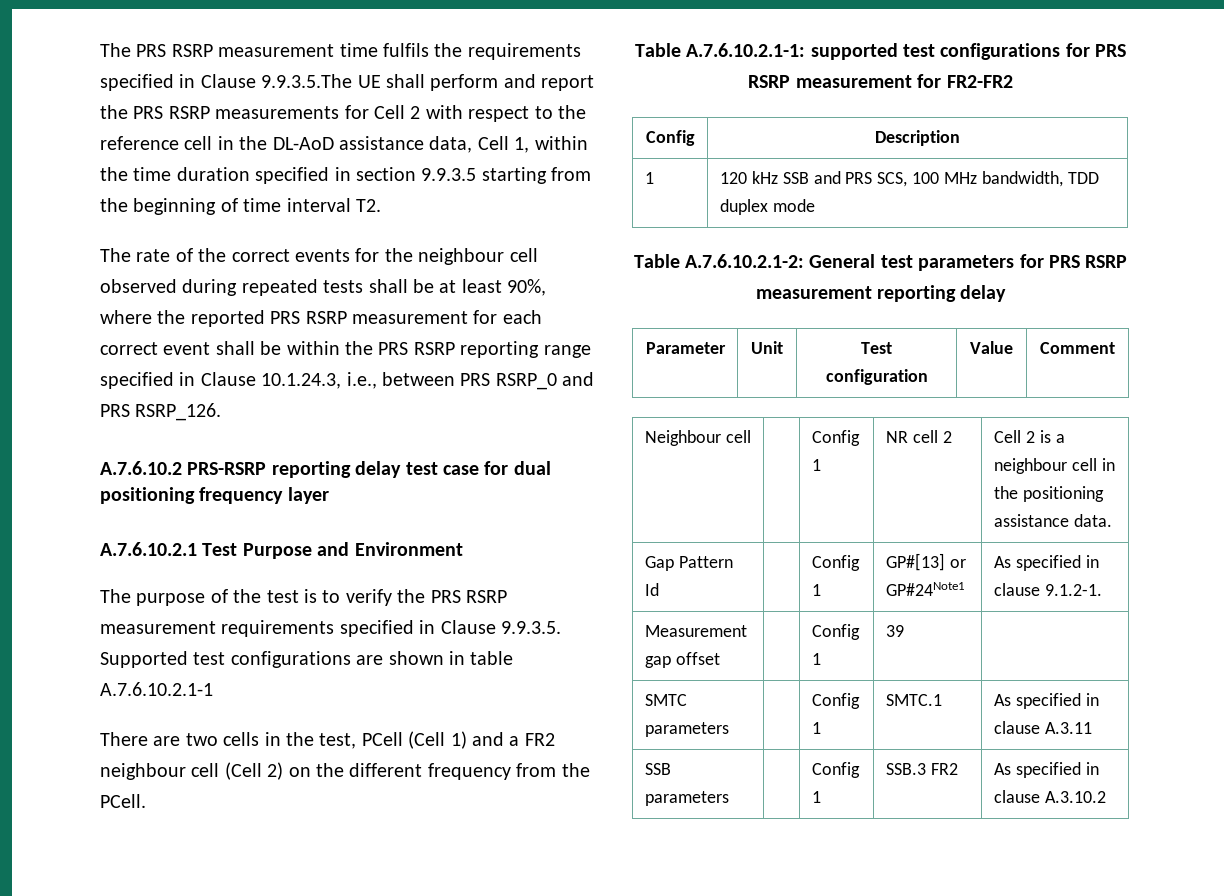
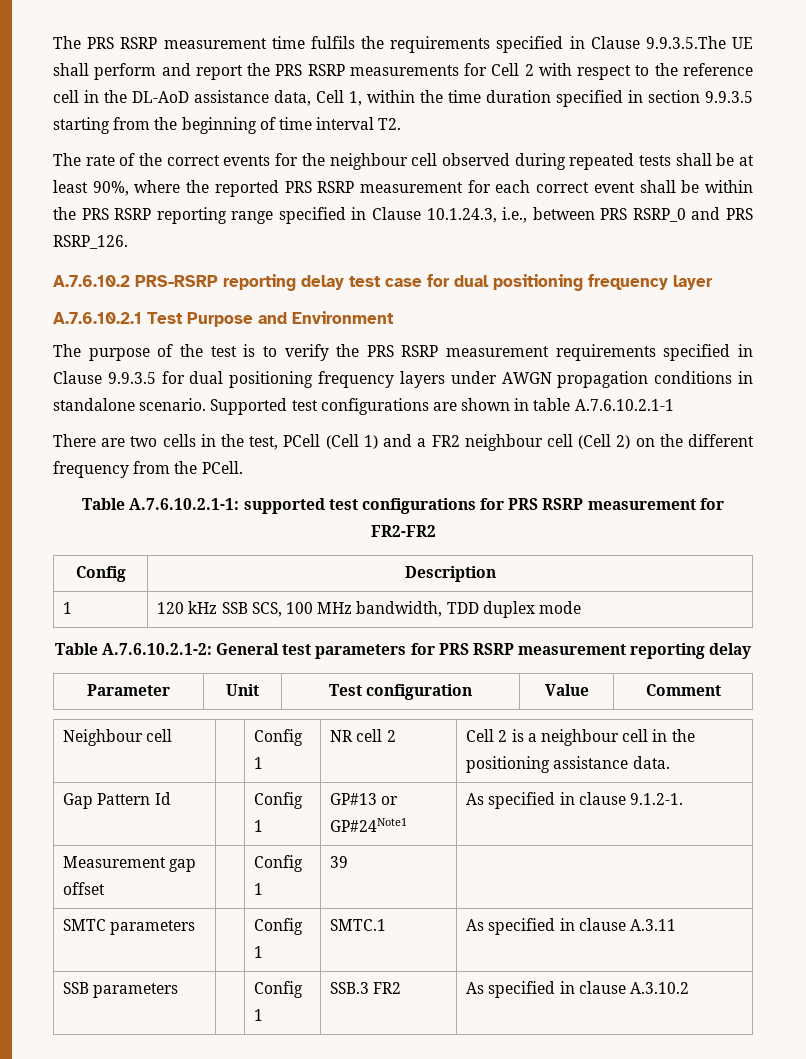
- The purpose of the test is to verify the PRS RSRP measurement requirements specified in Clause 9.9.3.5. Supported test configurations are shown in table A.7.6.10.2.1-1
+ The purpose of the test is to verify the PRS RSRP measurement requirements specified in Clause 9.9.3.5 for dual positioning frequency layers under AWGN propagation conditions in standalone scenario. Supported test configurations are shown in table A.7.6.10.2.1-1
- 1 | 120 kHz SSB and PRS SCS, 100 MHz bandwidth, TDD duplex mode
+ 1 | 120 kHz SSB SCS, 100 MHz bandwidth, TDD duplex mode
- Gap Pattern Id | | Config 1 | GP#[13] or GP#24Note1 | As specified in clause 9.1.2-1.
+ Gap Pattern Id | | Config 1 | GP#13 or GP#24Note1 | As specified in clause 9.1.2-1.

